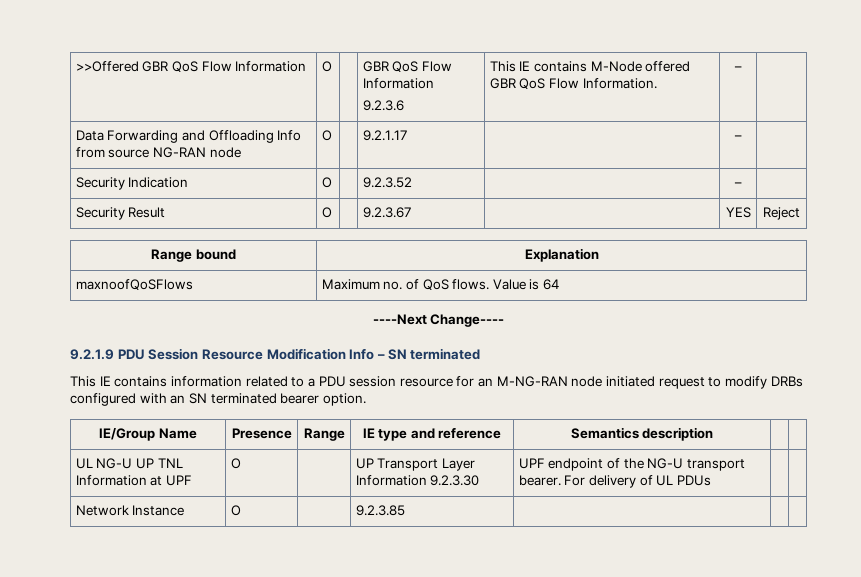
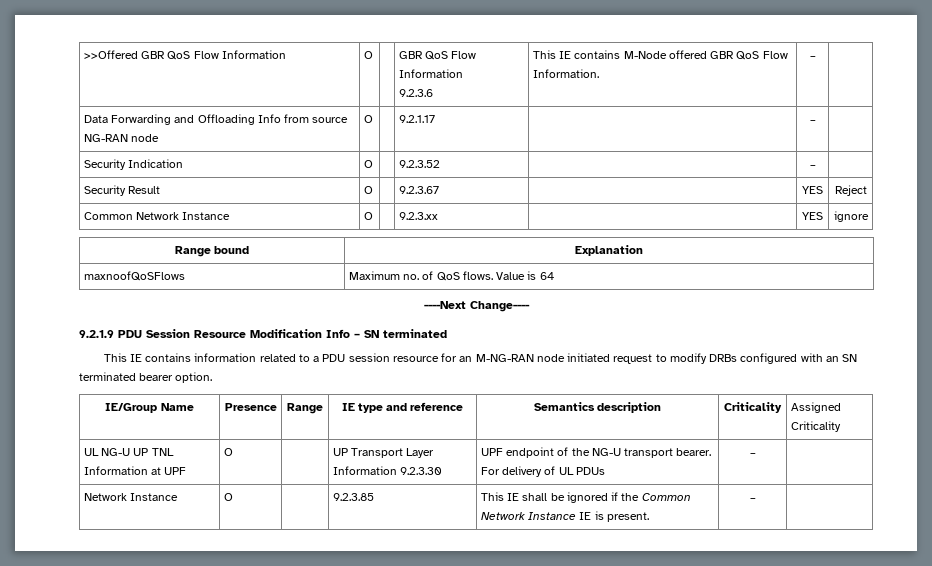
+ Common Network Instance | O | | 9.2.3.xx | | YES | ignore
- IE/Group Name | Presence | Range | IE type and reference | Semantics description | |
+ IE/Group Name | Presence | Range | IE type and reference | Semantics description | Criticality | Assigned Criticality
- UL NG-U UP TNL Information at UPF | O | | UP Transport Layer Information 9.2.3.30 | UPF endpoint of the NG-U transport bearer. For delivery of UL PDUs | |
+ UL NG-U UP TNL Information at UPF | O | | UP Transport Layer Information 9.2.3.30 | UPF endpoint of the NG-U transport bearer. For delivery of UL PDUs | – |
- Network Instance | O | | 9.2.3.85 | | |
+ Network Instance | O | | 9.2.3.85 | This IE shall be ignored if the Common Network Instance IE is present. | – |

